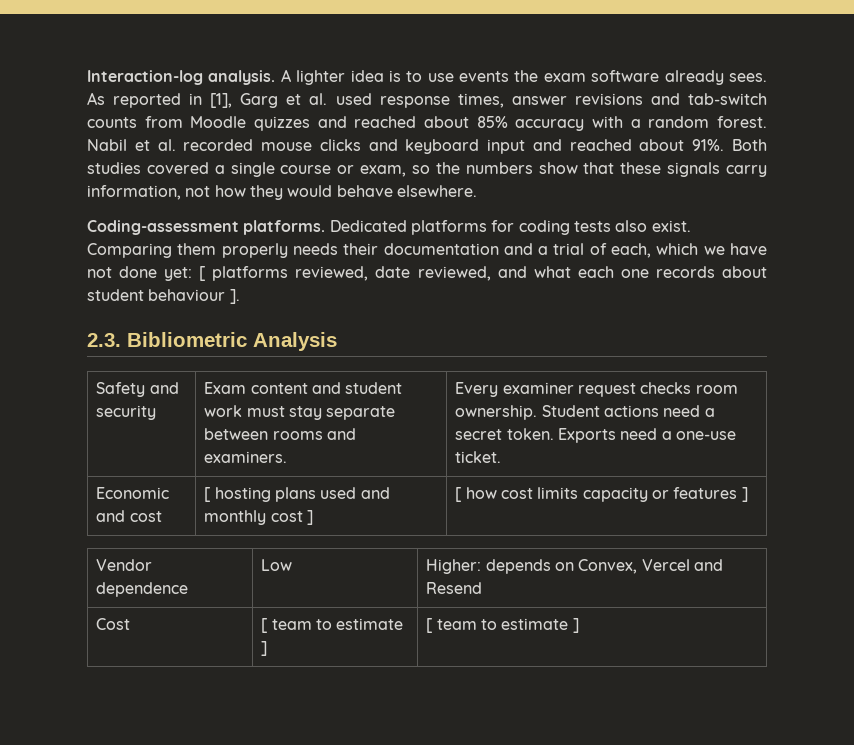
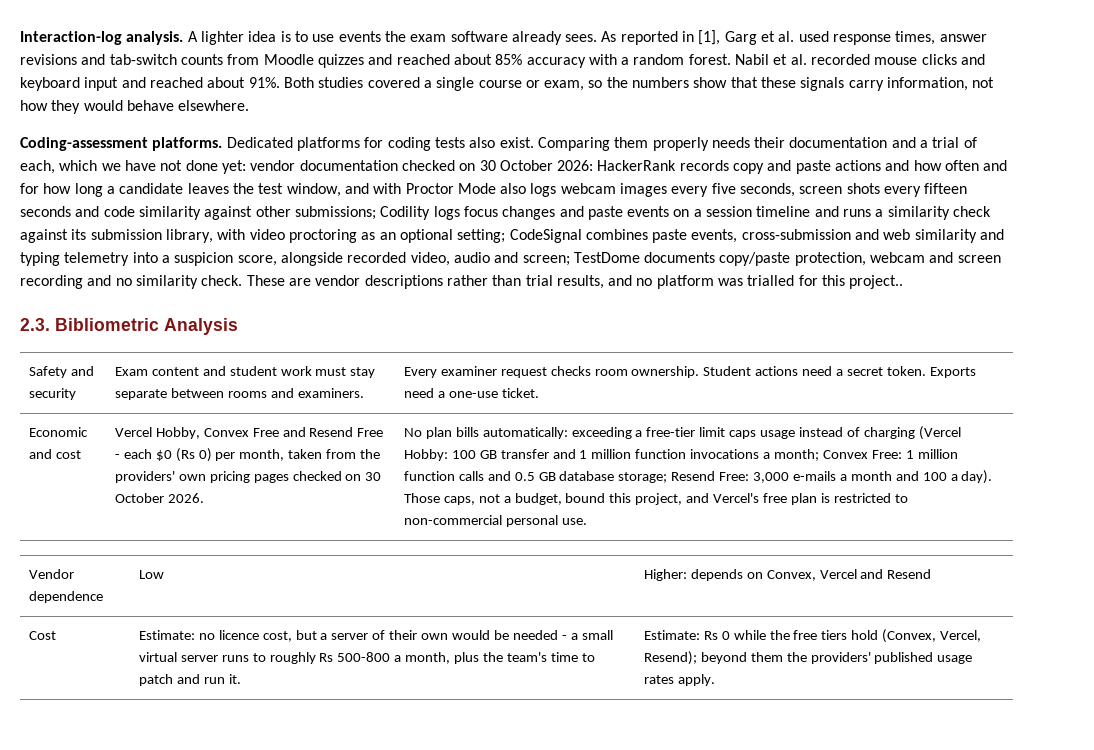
- Comparing them properly needs their documentation and a trial of each, which we have not done yet: [ platforms reviewed, date reviewed, and what each one records about student behaviour ].
+ Comparing them properly needs their documentation and a trial of each, which we have not done yet: vendor documentation checked on 30 October 2026: HackerRank records copy and paste actions and how often and for how long a candidate leaves the test window, and with Proctor Mode also logs webcam images every five seconds, screen shots every fifteen seconds and code similarity against other submissions; Codility logs focus changes and paste events on a session timeline and runs a similarity check against its submission library, with video proctoring as an optional setting; CodeSignal combines paste events, cross-submission and web similarity and typing telemetry into a suspicion score, alongside recorded video, audio and screen; TestDome documents copy/paste protection, webcam and screen recording and no similarity check. These are vendor descriptions rather than trial results, and no platform was trialled for this project..
- [ hosting plans used and monthly cost ] | [ how cost limits capacity or features ]
+ Vercel Hobby, Convex Free and Resend Free - each $0 (Rs 0) per month, taken from the providers' own pricing pages checked on 30 October 2026. | No plan bills automatically: exceeding a free-tier limit caps usage instead of charging (Vercel Hobby: 100 GB transfer and 1 million function invocations a month; Convex Free: 1 million function calls and 0.5 GB database storage; Resend Free: 3,000 e-mails a month and 100 a day). Those caps, not a budget, bound this project, and Vercel's free plan is restricted to non-commercial personal use.
- [ team to estimate ] | [ team to estimate ]
+ Estimate: no licence cost, but a server of their own would be needed - a small virtual server runs to roughly Rs 500-800 a month, plus the team's time to patch and run it. | Estimate: Rs 0 while the free tiers hold (Convex, Vercel, Resend); beyond them the providers' published usage rates apply.

